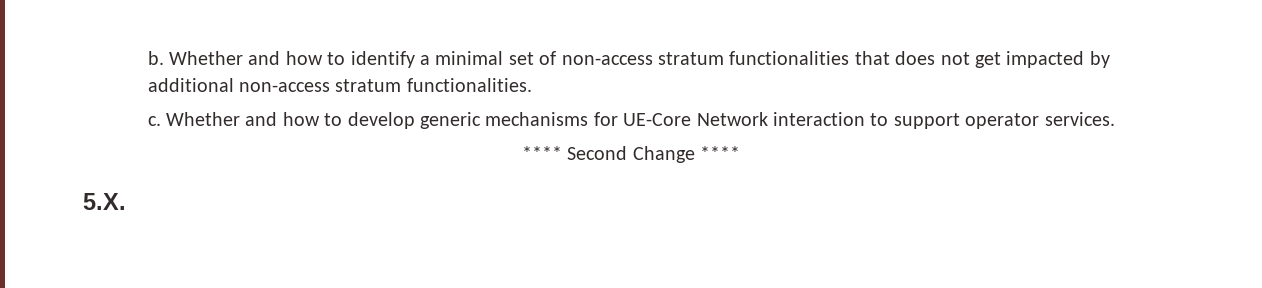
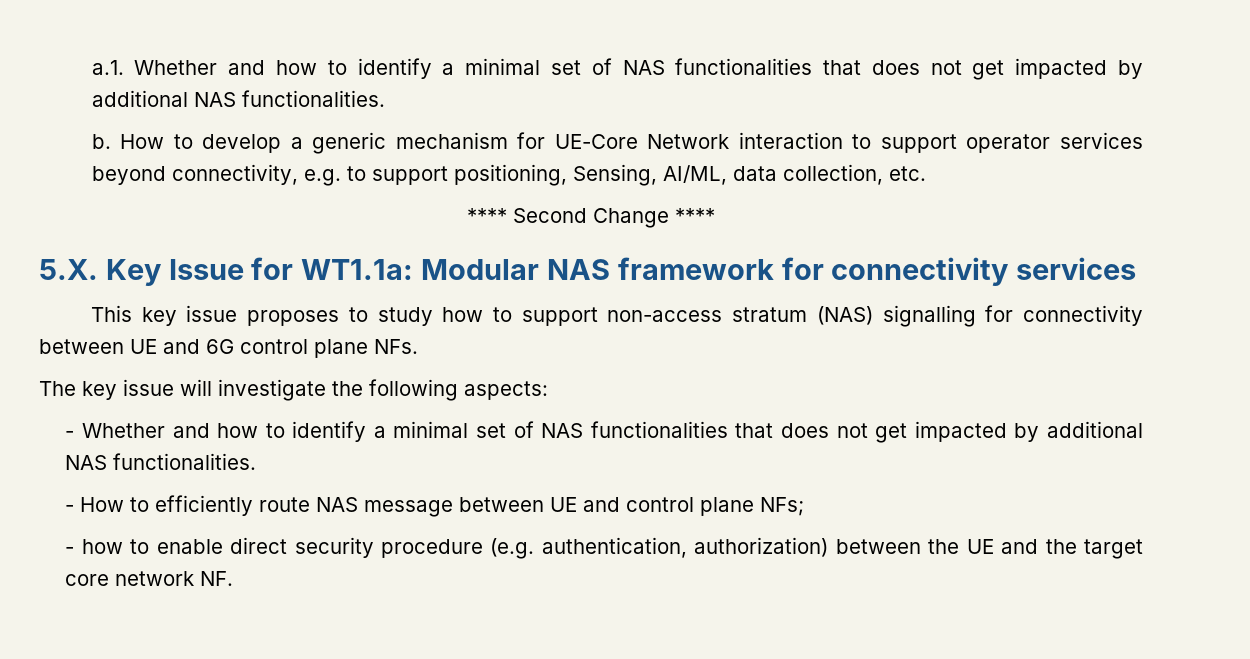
- b. Whether and how to identify a minimal set of non-access stratum functionalities that does not get impacted by additional non-access stratum functionalities.
- c. Whether and how to develop generic mechanisms for UE-Core Network interaction to support operator services.
+ a.1. Whether and how to identify a minimal set of NAS functionalities that does not get impacted by additional NAS functionalities.
+ b. How to develop a generic mechanism for UE-Core Network interaction to support operator services beyond connectivity, e.g. to support positioning, Sensing, AI/ML, data collection, etc.
- 5.X.
+ 5.X. Key Issue for WT1.1a: Modular NAS framework for connectivity services
+ This key issue proposes to study how to support non-access stratum (NAS) signalling for connectivity between UE and 6G control plane NFs.
+ The key issue will investigate the following aspects:
+ - Whether and how to identify a minimal set of NAS functionalities that does not get impacted by additional NAS functionalities.
+ - How to efficiently route NAS message between UE and control plane NFs;
+ - how to enable direct security procedure (e.g. authentication, authorization) between the UE and the target core network NF.

